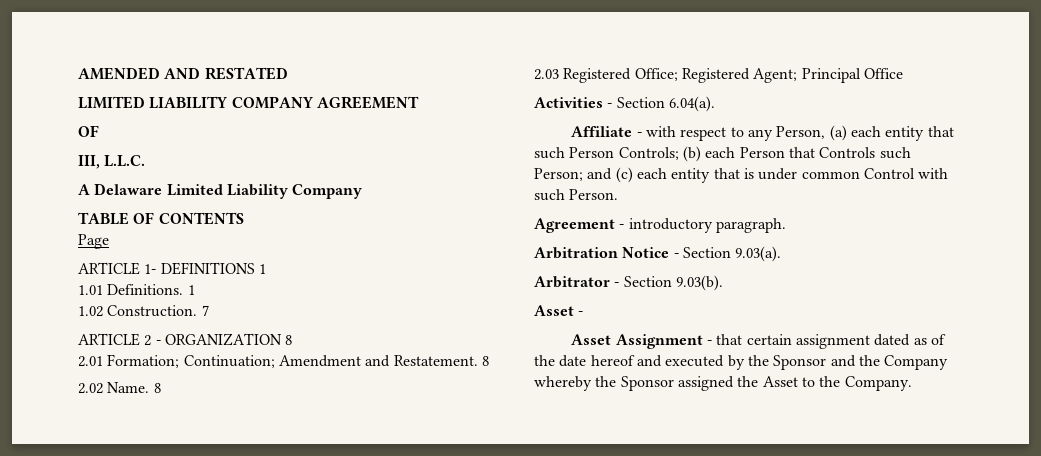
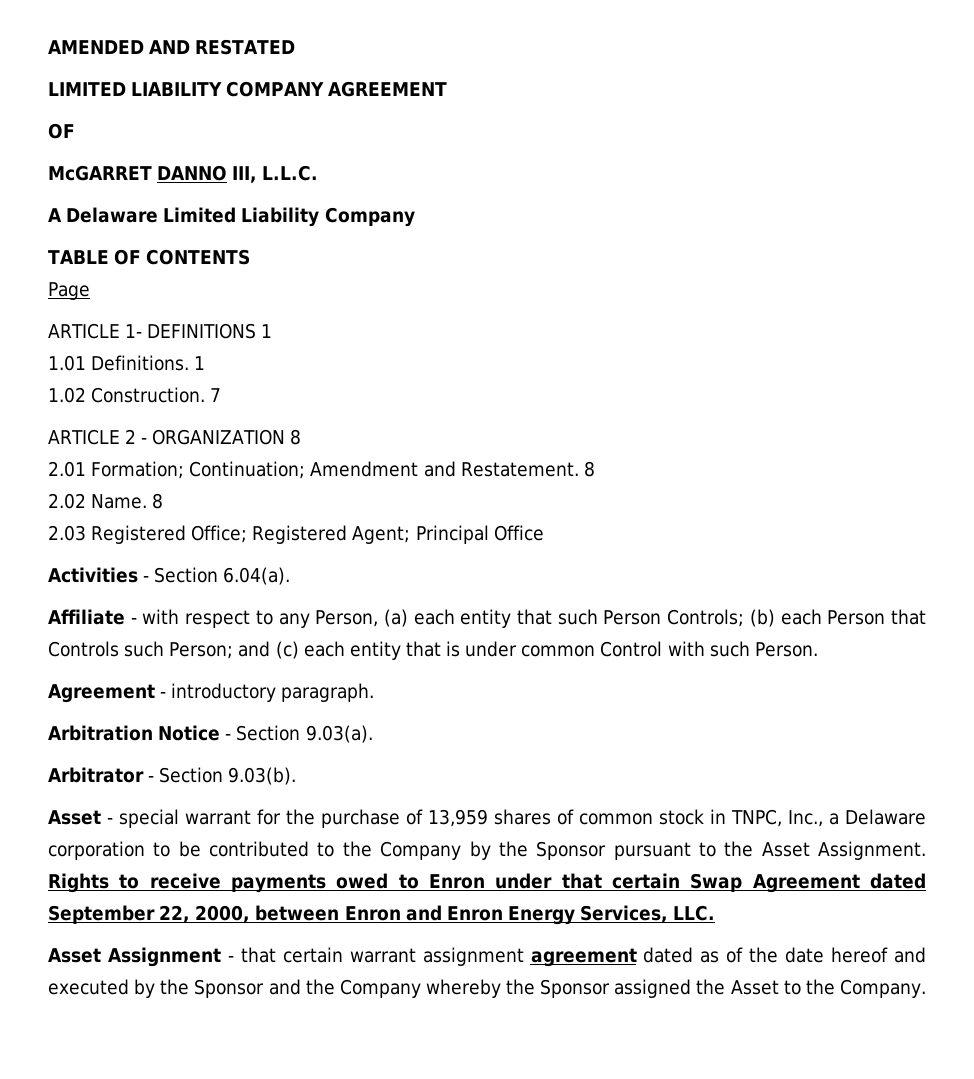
- III, L.L.C.
+ McGARRET DANNO III, L.L.C.
- Asset -
+ Asset - special warrant for the purchase of 13,959 shares of common stock in TNPC, Inc., a Delaware corporation to be contributed to the Company by the Sponsor pursuant to the Asset Assignment. Rights to receive payments owed to Enron under that certain Swap Agreement dated September 22, 2000, between Enron and Enron Energy Services, LLC.
- Asset Assignment - that certain assignment dated as of the date hereof and executed by the Sponsor and the Company whereby the Sponsor assigned the Asset to the Company.
+ Asset Assignment - that certain warrant assignment agreement dated as of the date hereof and executed by the Sponsor and the Company whereby the Sponsor assigned the Asset to the Company.

